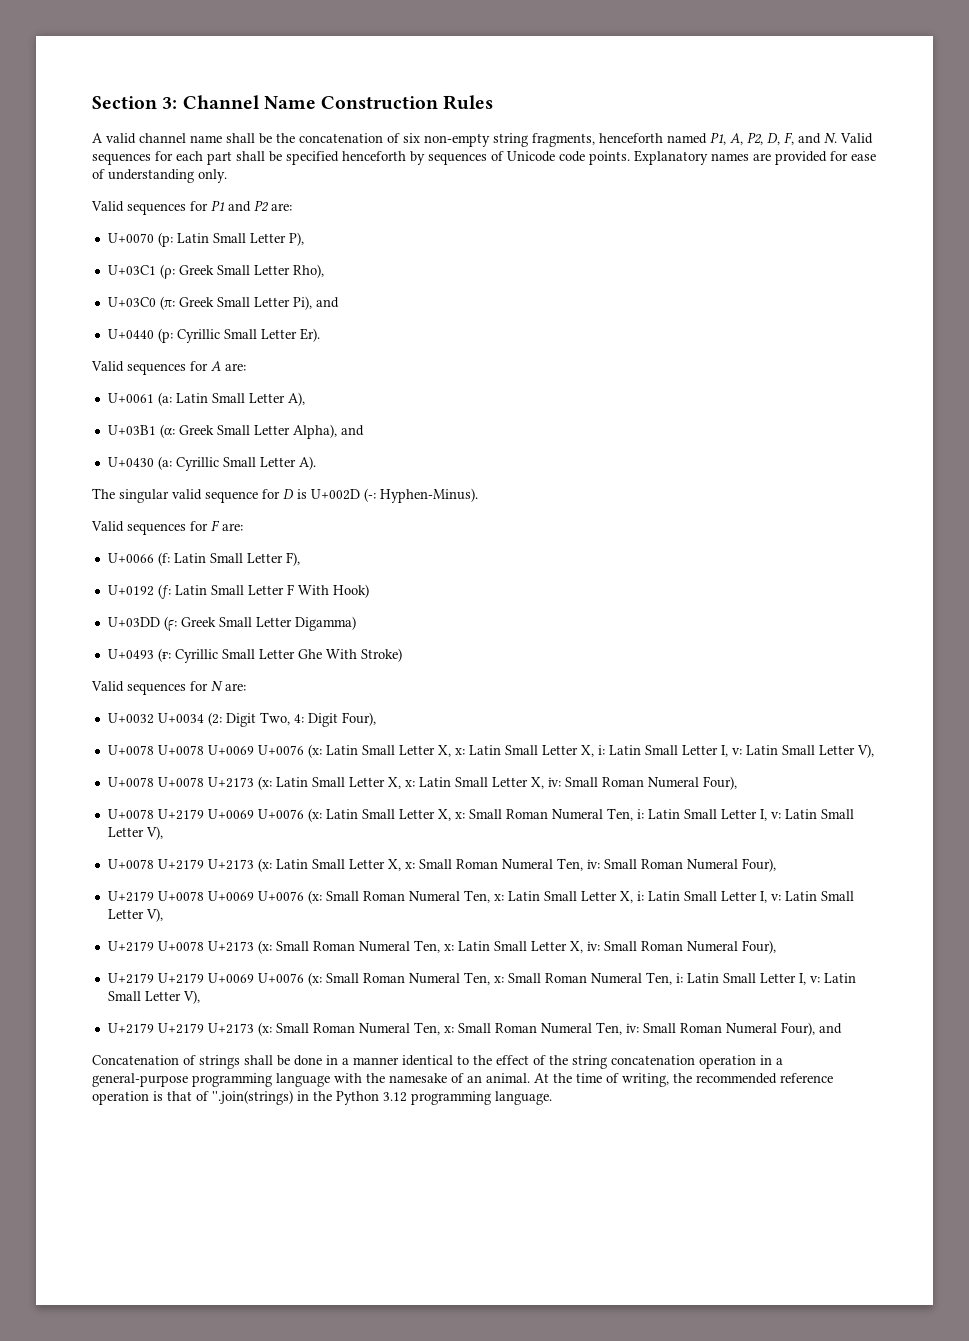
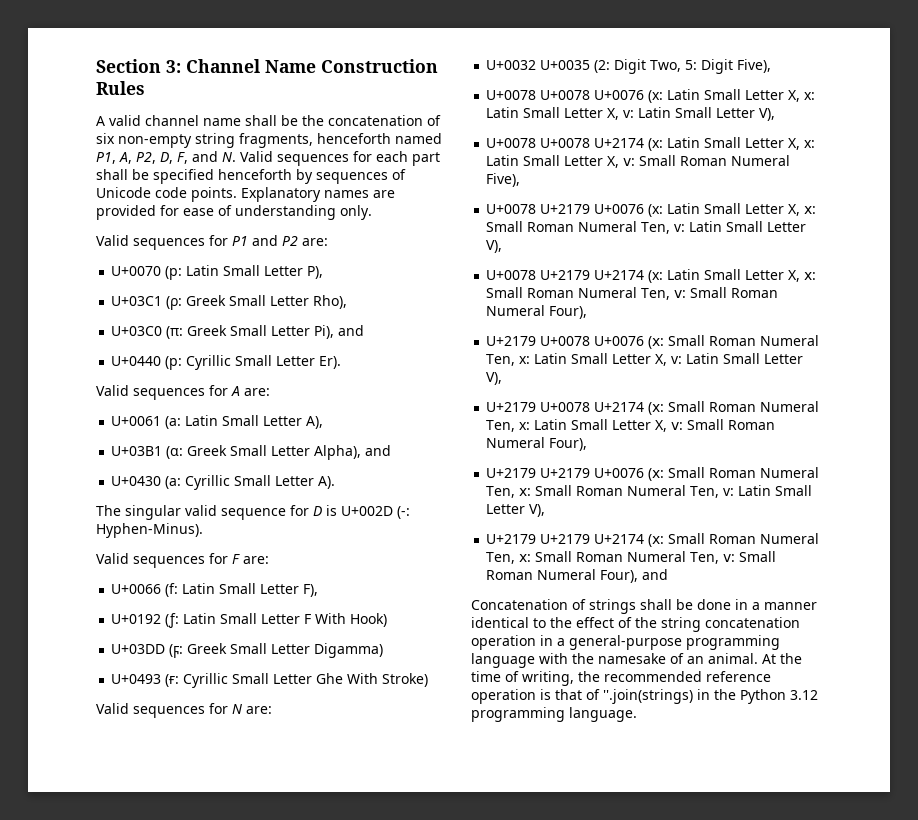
- U+0032 U+0034 (2: Digit Two, 4: Digit Four),
- U+0078 U+0078 U+0069 U+0076 (x: Latin Small Letter X, x: Latin Small Letter X, i: Latin Small Letter I, v: Latin Small Letter V),
+ U+0032 U+0035 (2: Digit Two, 5: Digit Five),
+ U+0078 U+0078 U+0076 (x: Latin Small Letter X, x: Latin Small Letter X, v: Latin Small Letter V),
- U+0078 U+0078 U+2173 (x: Latin Small Letter X, x: Latin Small Letter X, ⅳ: Small Roman Numeral Four),
- U+0078 U+2179 U+0069 U+0076 (x: Latin Small Letter X, ⅹ: Small Roman Numeral Ten, i: Latin Small Letter I, v: Latin Small Letter V),
+ U+0078 U+0078 U+2174 (x: Latin Small Letter X, x: Latin Small Letter X, ⅴ: Small Roman Numeral Five),
+ U+0078 U+2179 U+0076 (x: Latin Small Letter X, ⅹ: Small Roman Numeral Ten, v: Latin Small Letter V),
- U+0078 U+2179 U+2173 (x: Latin Small Letter X, ⅹ: Small Roman Numeral Ten, ⅳ: Small Roman Numeral Four),
+ U+0078 U+2179 U+2174 (x: Latin Small Letter X, ⅹ: Small Roman Numeral Ten, ⅴ: Small Roman Numeral Four),
- U+2179 U+0078 U+0069 U+0076 (ⅹ: Small Roman Numeral Ten, x: Latin Small Letter X, i: Latin Small Letter I, v: Latin Small Letter V),
+ U+2179 U+0078 U+0076 (ⅹ: Small Roman Numeral Ten, x: Latin Small Letter X, v: Latin Small Letter V),
- U+2179 U+0078 U+2173 (ⅹ: Small Roman Numeral Ten, x: Latin Small Letter X, ⅳ: Small Roman Numeral Four),
+ U+2179 U+0078 U+2174 (ⅹ: Small Roman Numeral Ten, x: Latin Small Letter X, ⅴ: Small Roman Numeral Four),
- U+2179 U+2179 U+0069 U+0076 (ⅹ: Small Roman Numeral Ten, ⅹ: Small Roman Numeral Ten, i: Latin Small Letter I, v: Latin Small Letter V),
+ U+2179 U+2179 U+0076 (ⅹ: Small Roman Numeral Ten, ⅹ: Small Roman Numeral Ten, v: Latin Small Letter V),
- U+2179 U+2179 U+2173 (ⅹ: Small Roman Numeral Ten, ⅹ: Small Roman Numeral Ten, ⅳ: Small Roman Numeral Four), and
+ U+2179 U+2179 U+2174 (ⅹ: Small Roman Numeral Ten, ⅹ: Small Roman Numeral Ten, ⅴ: Small Roman Numeral Four), and

